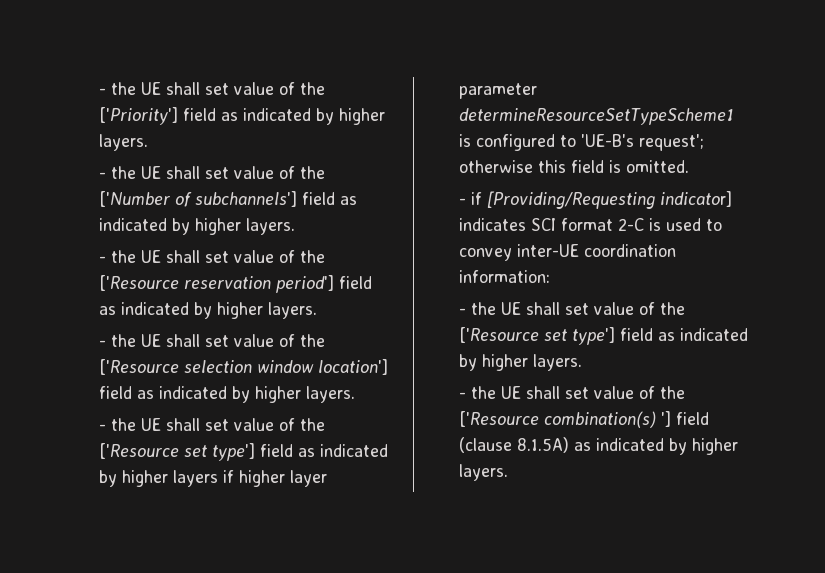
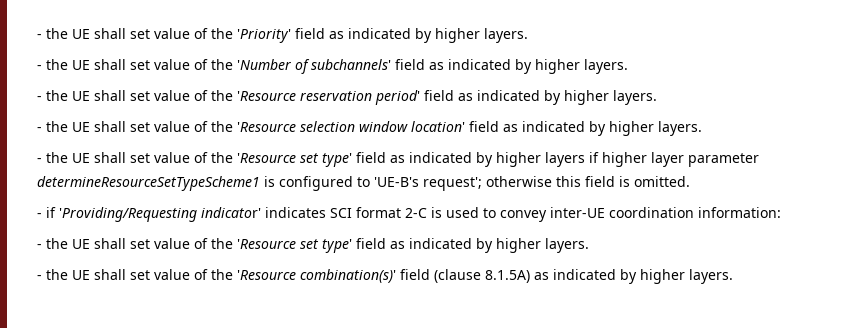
- - the UE shall set value of the ['Priority'] field as indicated by higher layers.
+ - the UE shall set value of the 'Priority' field as indicated by higher layers.
- - the UE shall set value of the ['Number of subchannels'] field as indicated by higher layers.
+ - the UE shall set value of the 'Number of subchannels' field as indicated by higher layers.
- - the UE shall set value of the ['Resource reservation period'] field as indicated by higher layers.
+ - the UE shall set value of the 'Resource reservation period' field as indicated by higher layers.
- - the UE shall set value of the ['Resource selection window location'] field as indicated by higher layers.
+ - the UE shall set value of the 'Resource selection window location' field as indicated by higher layers.
- - the UE shall set value of the ['Resource set type'] field as indicated by higher layers if higher layer parameter determineResourceSetTypeScheme1 is configured to 'UE-B's request'; otherwise this field is omitted.
+ - the UE shall set value of the 'Resource set type' field as indicated by higher layers if higher layer parameter determineResourceSetTypeScheme1 is configured to 'UE-B's request'; otherwise this field is omitted.
- - if [Providing/Requesting indicator] indicates SCI format 2-C is used to convey inter-UE coordination information:
+ - if 'Providing/Requesting indicator' indicates SCI format 2-C is used to convey inter-UE coordination information:
- - the UE shall set value of the ['Resource set type'] field as indicated by higher layers.
+ - the UE shall set value of the 'Resource set type' field as indicated by higher layers.
- - the UE shall set value of the ['Resource combination(s) '] field (clause 8.1.5A) as indicated by higher layers.
+ - the UE shall set value of the 'Resource combination(s)' field (clause 8.1.5A) as indicated by higher layers.

